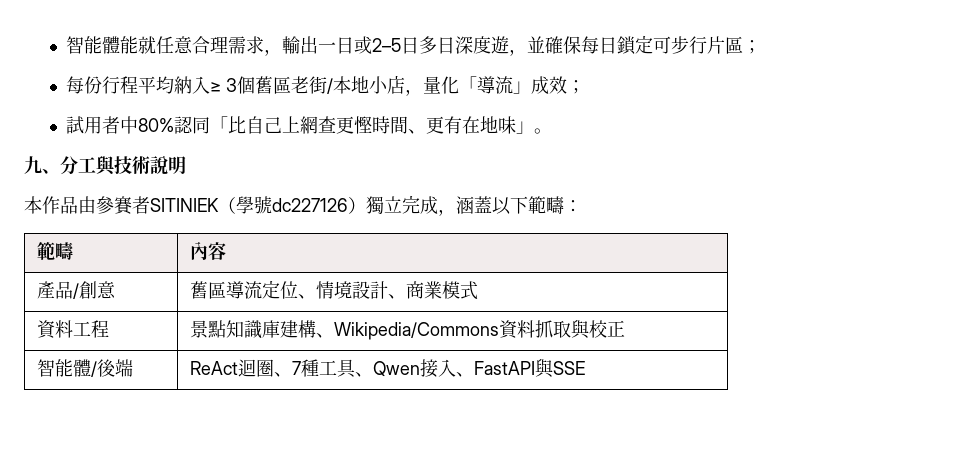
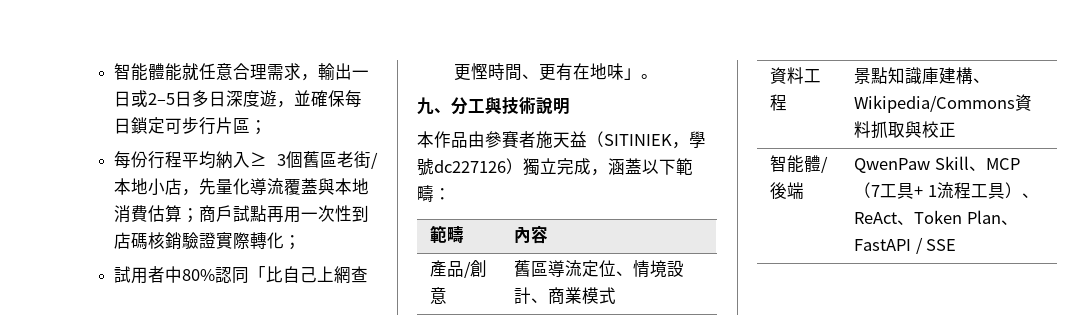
- 每份行程平均納入≥ 3個舊區老街/本地小店，量化「導流」成效；
+ 每份行程平均納入≥ 3個舊區老街/本地小店，先量化導流覆蓋與本地消費估算；商戶試點再用一次性到店碼核銷驗證實際轉化；
- 本作品由參賽者SITINIEK（學號dc227126）獨立完成，涵蓋以下範疇：
+ 本作品由參賽者施天益（SITINIEK，學號dc227126）獨立完成，涵蓋以下範疇：
- 智能體/後端 | ReAct迴圈、7種工具、Qwen接入、FastAPI與SSE
+ 智能體/後端 | QwenPaw Skill、MCP（7工具+ 1流程工具）、ReAct、Token Plan、FastAPI / SSE

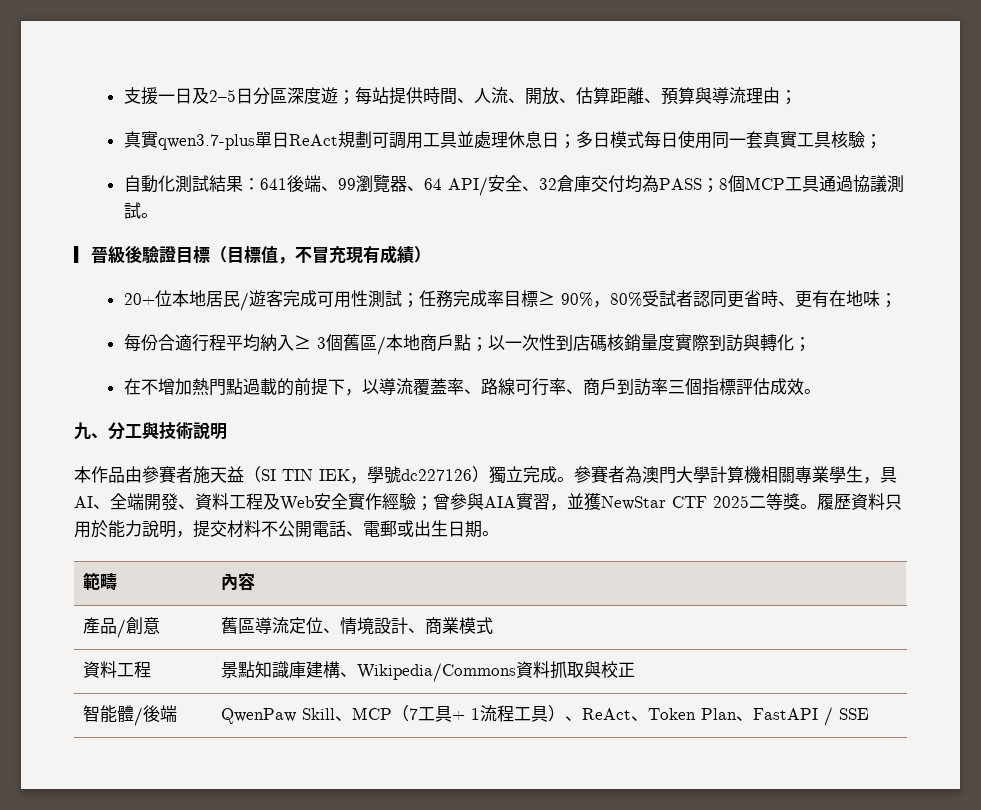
- 智能體能就任意合理需求，輸出一日或2–5日多日深度遊，並確保每日鎖定可步行片區；
+ 支援一日及2–5日分區深度遊；每站提供時間、人流、開放、估算距離、預算與導流理由；
+ 真實qwen3.7-plus單日ReAct規劃可調用工具並處理休息日；多日模式每日使用同一套真實工具核驗；
+ 自動化測試結果：641後端、99瀏覽器、64 API/安全、32倉庫交付均為PASS；8個MCP工具通過協議測試。
+ ▎晉級後驗證目標（目標值，不冒充現有成績）
+ 20+位本地居民/遊客完成可用性測試；任務完成率目標≥ 90%，80%受試者認同更省時、更有在地味；
- 每份行程平均納入≥ 3個舊區老街/本地小店，先量化導流覆蓋與本地消費估算；商戶試點再用一次性到店碼核銷驗證實際轉化；
- 試用者中80%認同「比自己上網查更慳時間、更有在地味」。
+ 每份合適行程平均納入≥ 3個舊區/本地商戶點；以一次性到店碼核銷量度實際到訪與轉化；
+ 在不增加熱門點過載的前提下，以導流覆蓋率、路線可行率、商戶到訪率三個指標評估成效。
- 本作品由參賽者施天益（SITINIEK，學號dc227126）獨立完成，涵蓋以下範疇：
+ 本作品由參賽者施天益（SI TIN IEK，學號dc227126）獨立完成。參賽者為澳門大學計算機相關專業學生，具AI、全端開發、資料工程及Web安全實作經驗；曾參與AIA實習，並獲NewStar CTF 2025二等獎。履歷資料只用於能力說明，提交材料不公開電話、電郵或出生日期。

